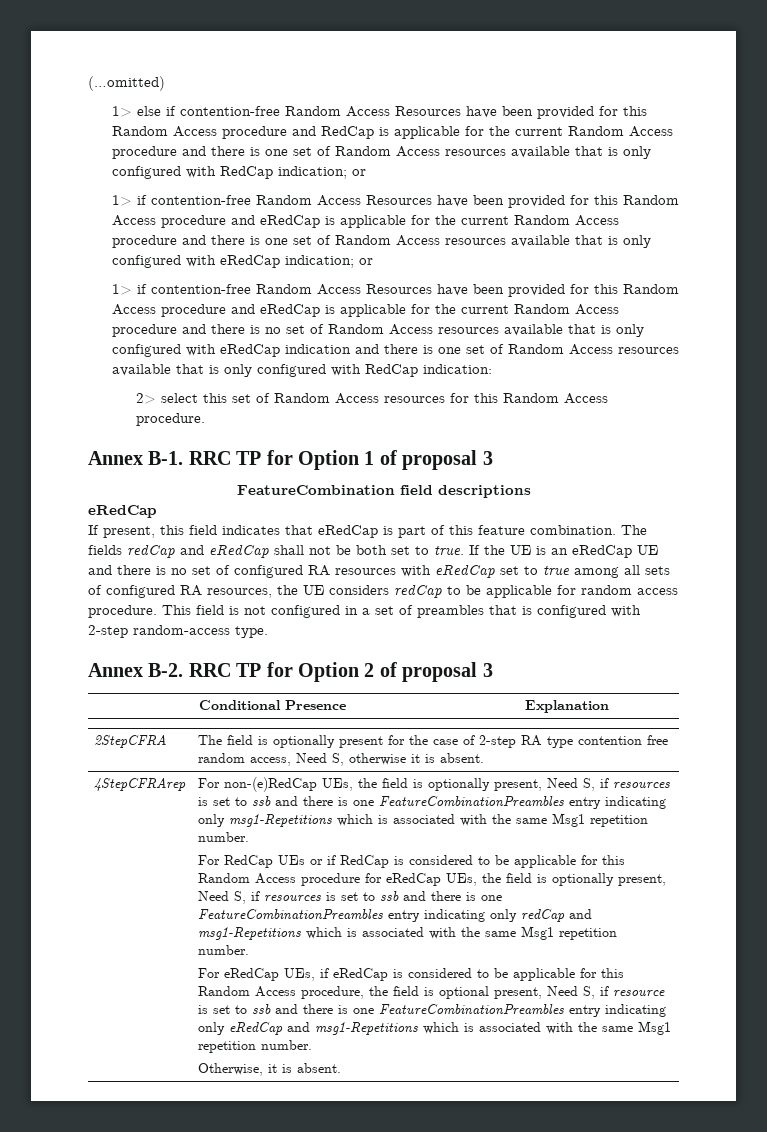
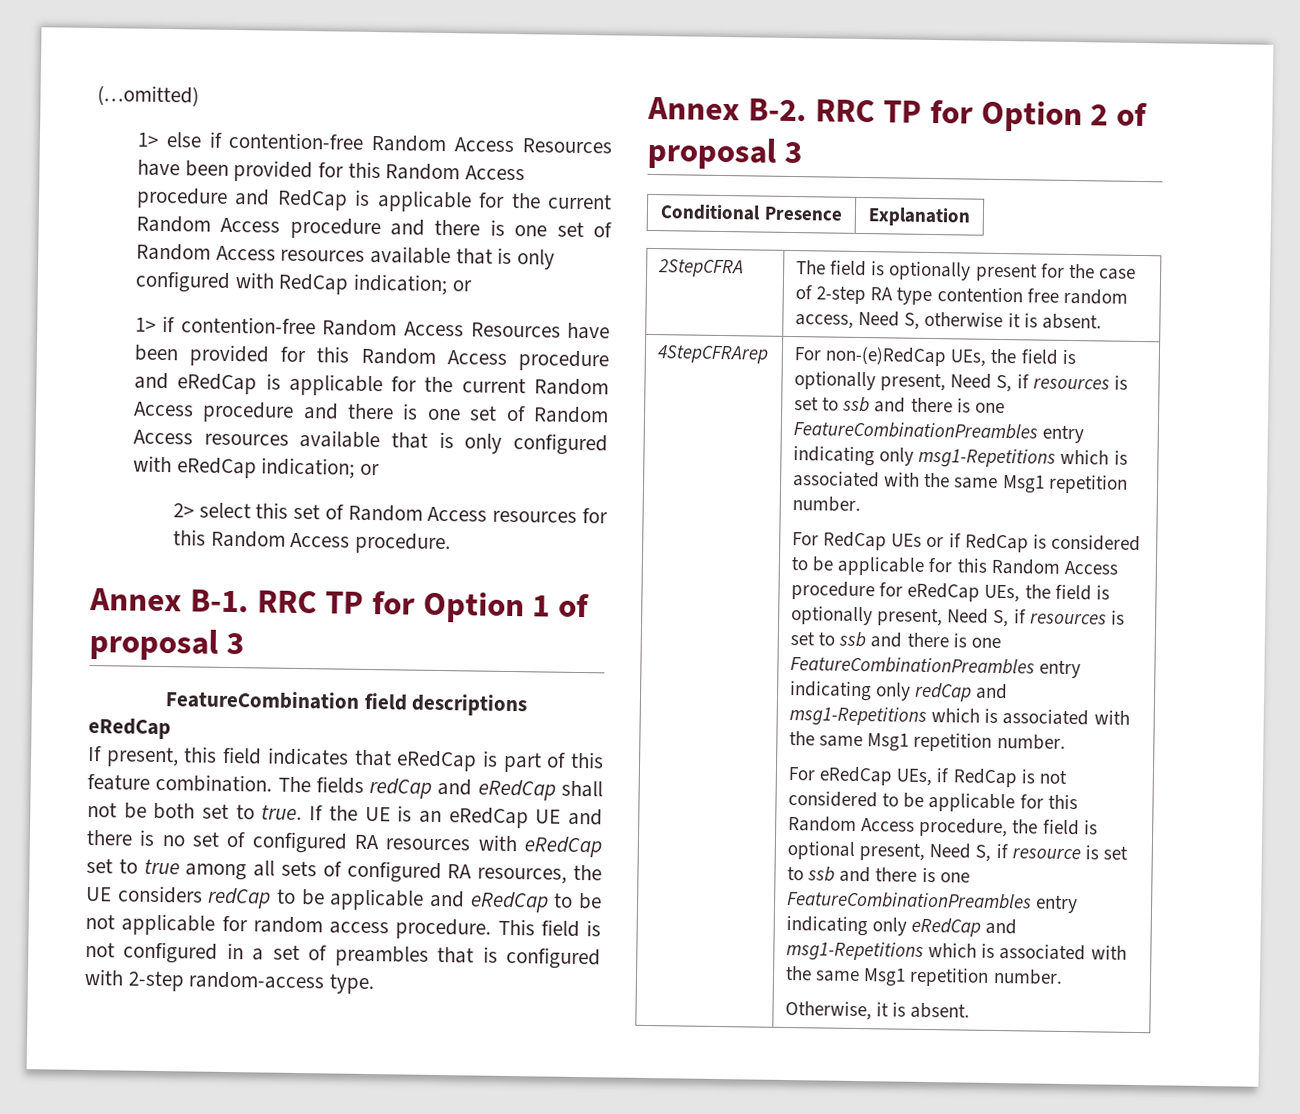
- 1> if contention-free Random Access Resources have been provided for this Random Access procedure and eRedCap is applicable for the current Random Access procedure and there is no set of Random Access resources available that is only configured with eRedCap indication and there is one set of Random Access resources available that is only configured with RedCap indication:
- If the UE is an eRedCap UE and there is no set of configured RA resources with eRedCap set to true among all sets of configured RA resources, the UE considers redCap to be applicable for random access procedure.
+ If the UE is an eRedCap UE and there is no set of configured RA resources with eRedCap set to true among all sets of configured RA resources, the UE considers redCap to be applicable and eRedCap to be not applicable for random access procedure.
- For eRedCap UEs, if eRedCap is considered to be applicable for this Random Access procedure, the field is optional present, Need S, if resource is set to ssb and there is one FeatureCombinationPreambles entry indicating only eRedCap and msg1-Repetitions which is associated with the same Msg1 repetition number.
+ For eRedCap UEs, if RedCap is not considered to be applicable for this Random Access procedure, the field is optional present, Need S, if resource is set to ssb and there is one FeatureCombinationPreambles entry indicating only eRedCap and msg1-Repetitions which is associated with the same Msg1 repetition number.

